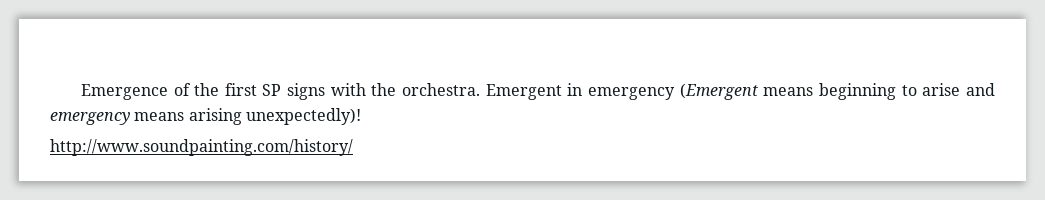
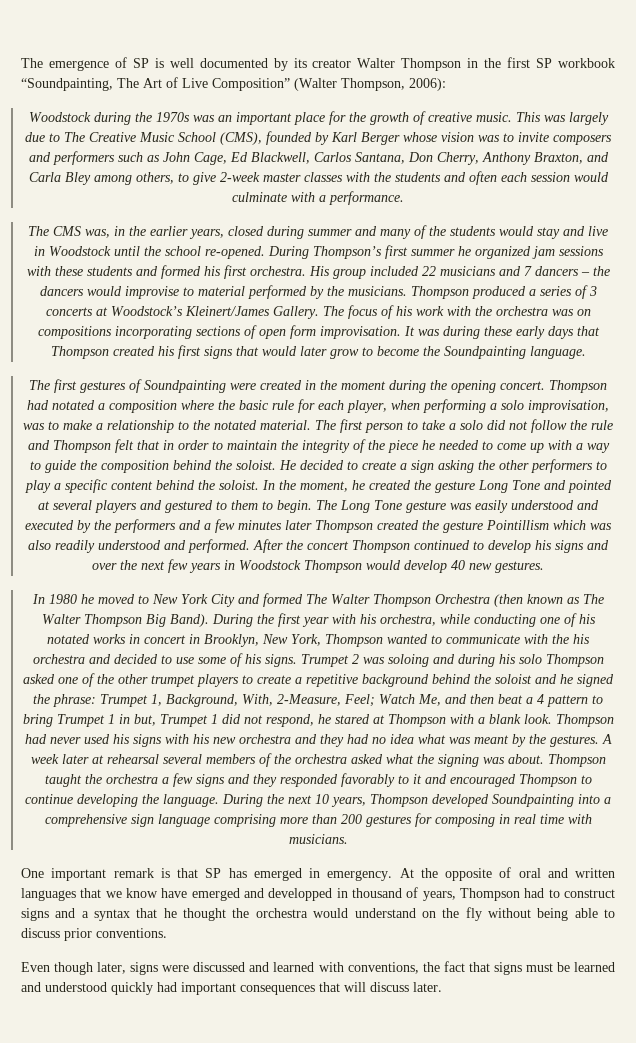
- Emergence of the first SP signs with the orchestra. Emergent in emergency (Emergent means beginning to arise and emergency means arising unexpectedly)!
- http://www.soundpainting.com/history/
+ The emergence of SP is well documented by its creator Walter Thompson in the first SP workbook “Soundpainting, The Art of Live Composition” (Walter Thompson, 2006):
+ Woodstock during the 1970s was an important place for the growth of creative music. This was largely due to The Creative Music School (CMS), founded by Karl Berger whose vision was to invite composers and performers such as John Cage, Ed Blackwell, Carlos Santana, Don Cherry, Anthony Braxton, and Carla Bley among others, to give 2-week master classes with the students and often each session would culminate with a performance.
+ The CMS was, in the earlier years, closed during summer and many of the students would stay and live in Woodstock until the school re-opened. During Thompson’s first summer he organized jam sessions with these students and formed his first orchestra. His group included 22 musicians and 7 dancers – the dancers would improvise to material performed by the musicians. Thompson produced a series of 3 concerts at Woodstock’s Kleinert/James Gallery. The focus of his work with the orchestra was on compositions incorporating sections of open form improvisation. It was during these early days that Thompson created his first signs that would later grow to become the Soundpainting language.
+ The first gestures of Soundpainting were created in the moment during the opening concert. Thompson had notated a composition where the basic rule for each player, when performing a solo improvisation, was to make a relationship to the notated material. The first person to take a solo did not follow the rule and Thompson felt that in order to maintain the integrity of the piece he needed to come up with a way to guide the composition behind the soloist. He decided to create a sign asking the other performers to play a specific content behind the soloist. In the moment, he created the gesture Long Tone and pointed at several players and gestured to them to begin. The Long Tone gesture was easily understood and executed by the performers and a few minutes later Thompson created the gesture Pointillism which was also readily understood and performed. After the concert Thompson continued to develop his signs and over the next few years in Woodstock Thompson would develop 40 new gestures.
+ In 1980 he moved to New York City and formed The Walter Thompson Orchestra (then known as The Walter Thompson Big Band). During the first year with his orchestra, while conducting one of his notated works in concert in Brooklyn, New York, Thompson wanted to communicate with the his orchestra and decided to use some of his signs. Trumpet 2 was soloing and during his solo Thompson asked one of the other trumpet players to create a repetitive background behind the soloist and he signed the phrase: Trumpet 1, Background, With, 2-Measure, Feel; Watch Me, and then beat a 4 pattern to bring Trumpet 1 in but, Trumpet 1 did not respond, he stared at Thompson with a blank look. Thompson had never used his signs with his new orchestra and they had no idea what was meant by the gestures. A week later at rehearsal several members of the orchestra asked what the signing was about. Thompson taught the orchestra a few signs and they responded favorably to it and encouraged Thompson to continue developing the language. During the next 10 years, Thompson developed Soundpainting into a comprehensive sign language comprising more than 200 gestures for composing in real time with musicians.
+ One important remark is that SP has emerged in emergency. At the opposite of oral and written languages that we know have emerged and developped in thousand of years, Thompson had to construct signs and a syntax that he thought the orchestra would understand on the fly without being able to discuss prior conventions.
+ Even though later, signs were discussed and learned with conventions, the fact that signs must be learned and understood quickly had important consequences that will discuss later.

